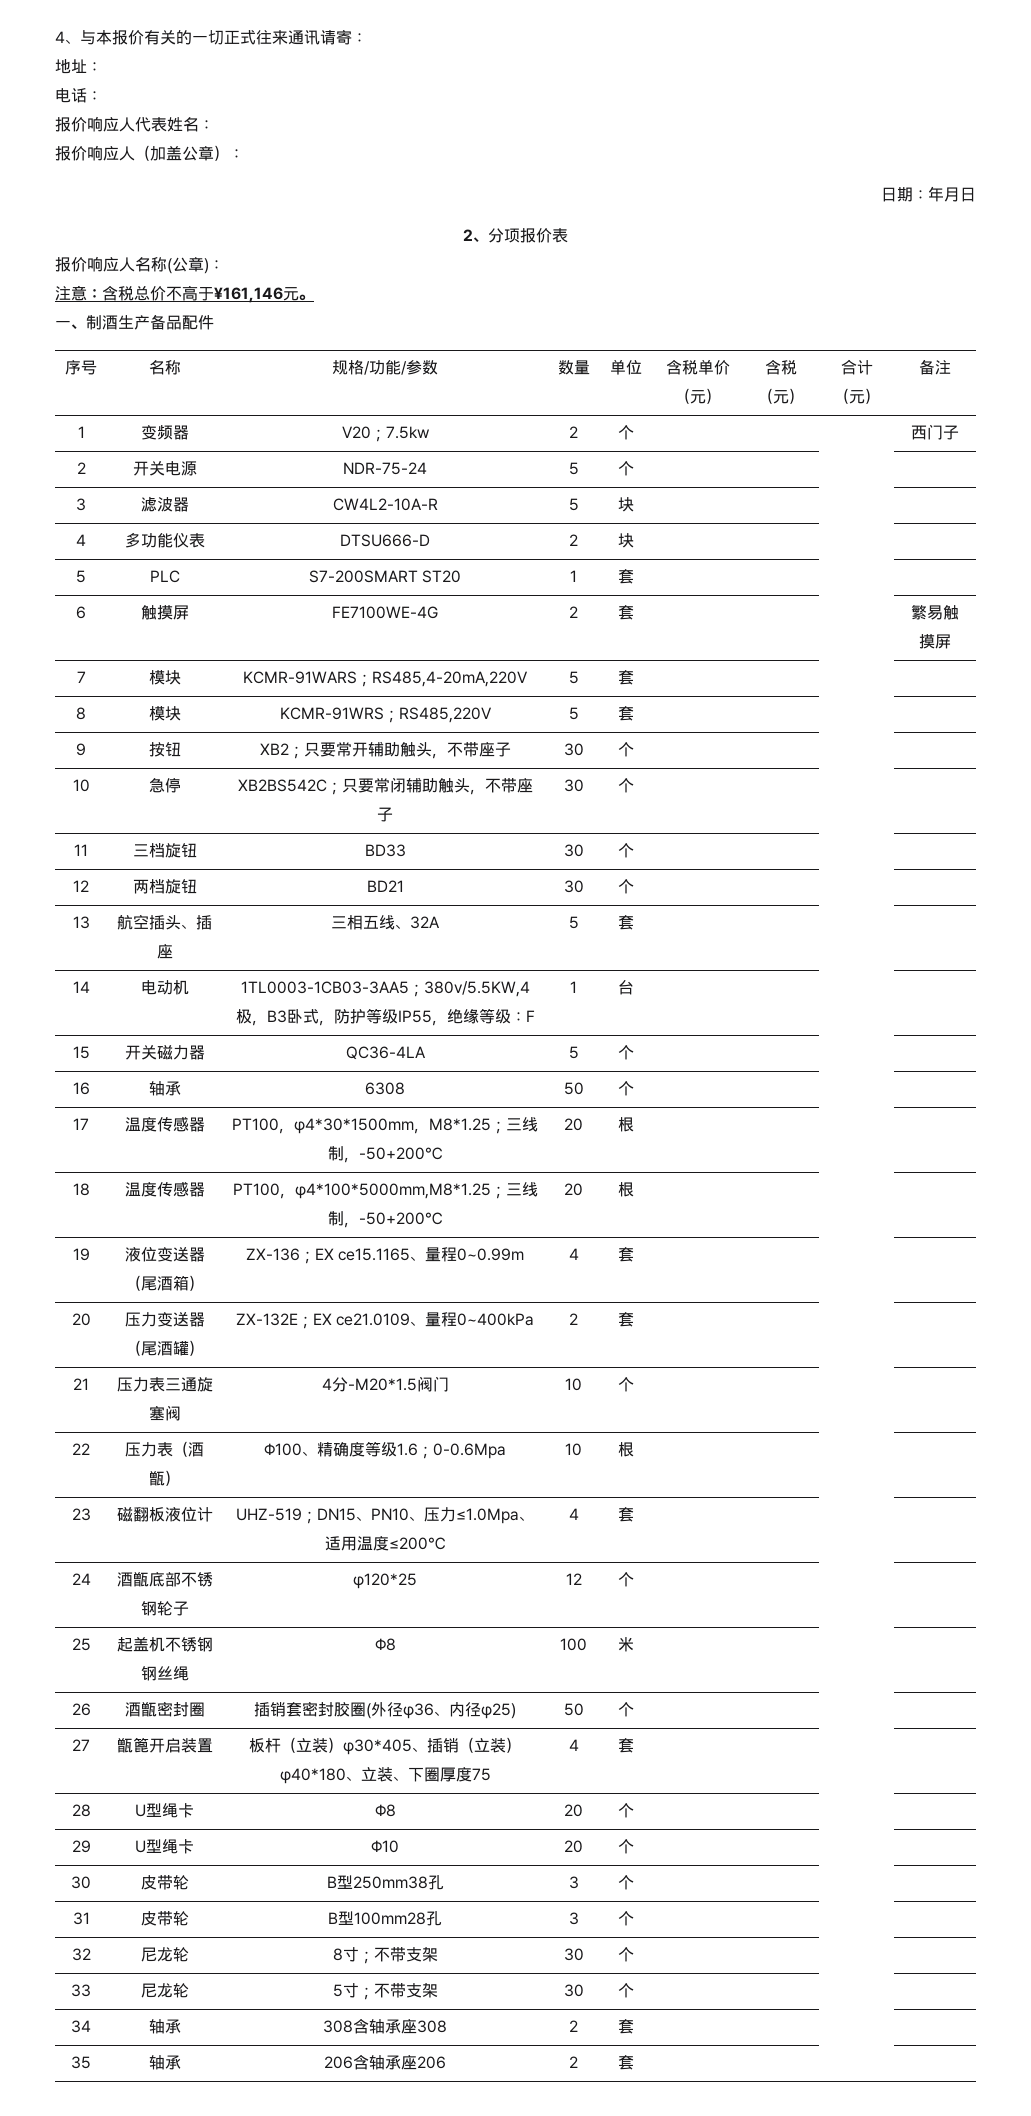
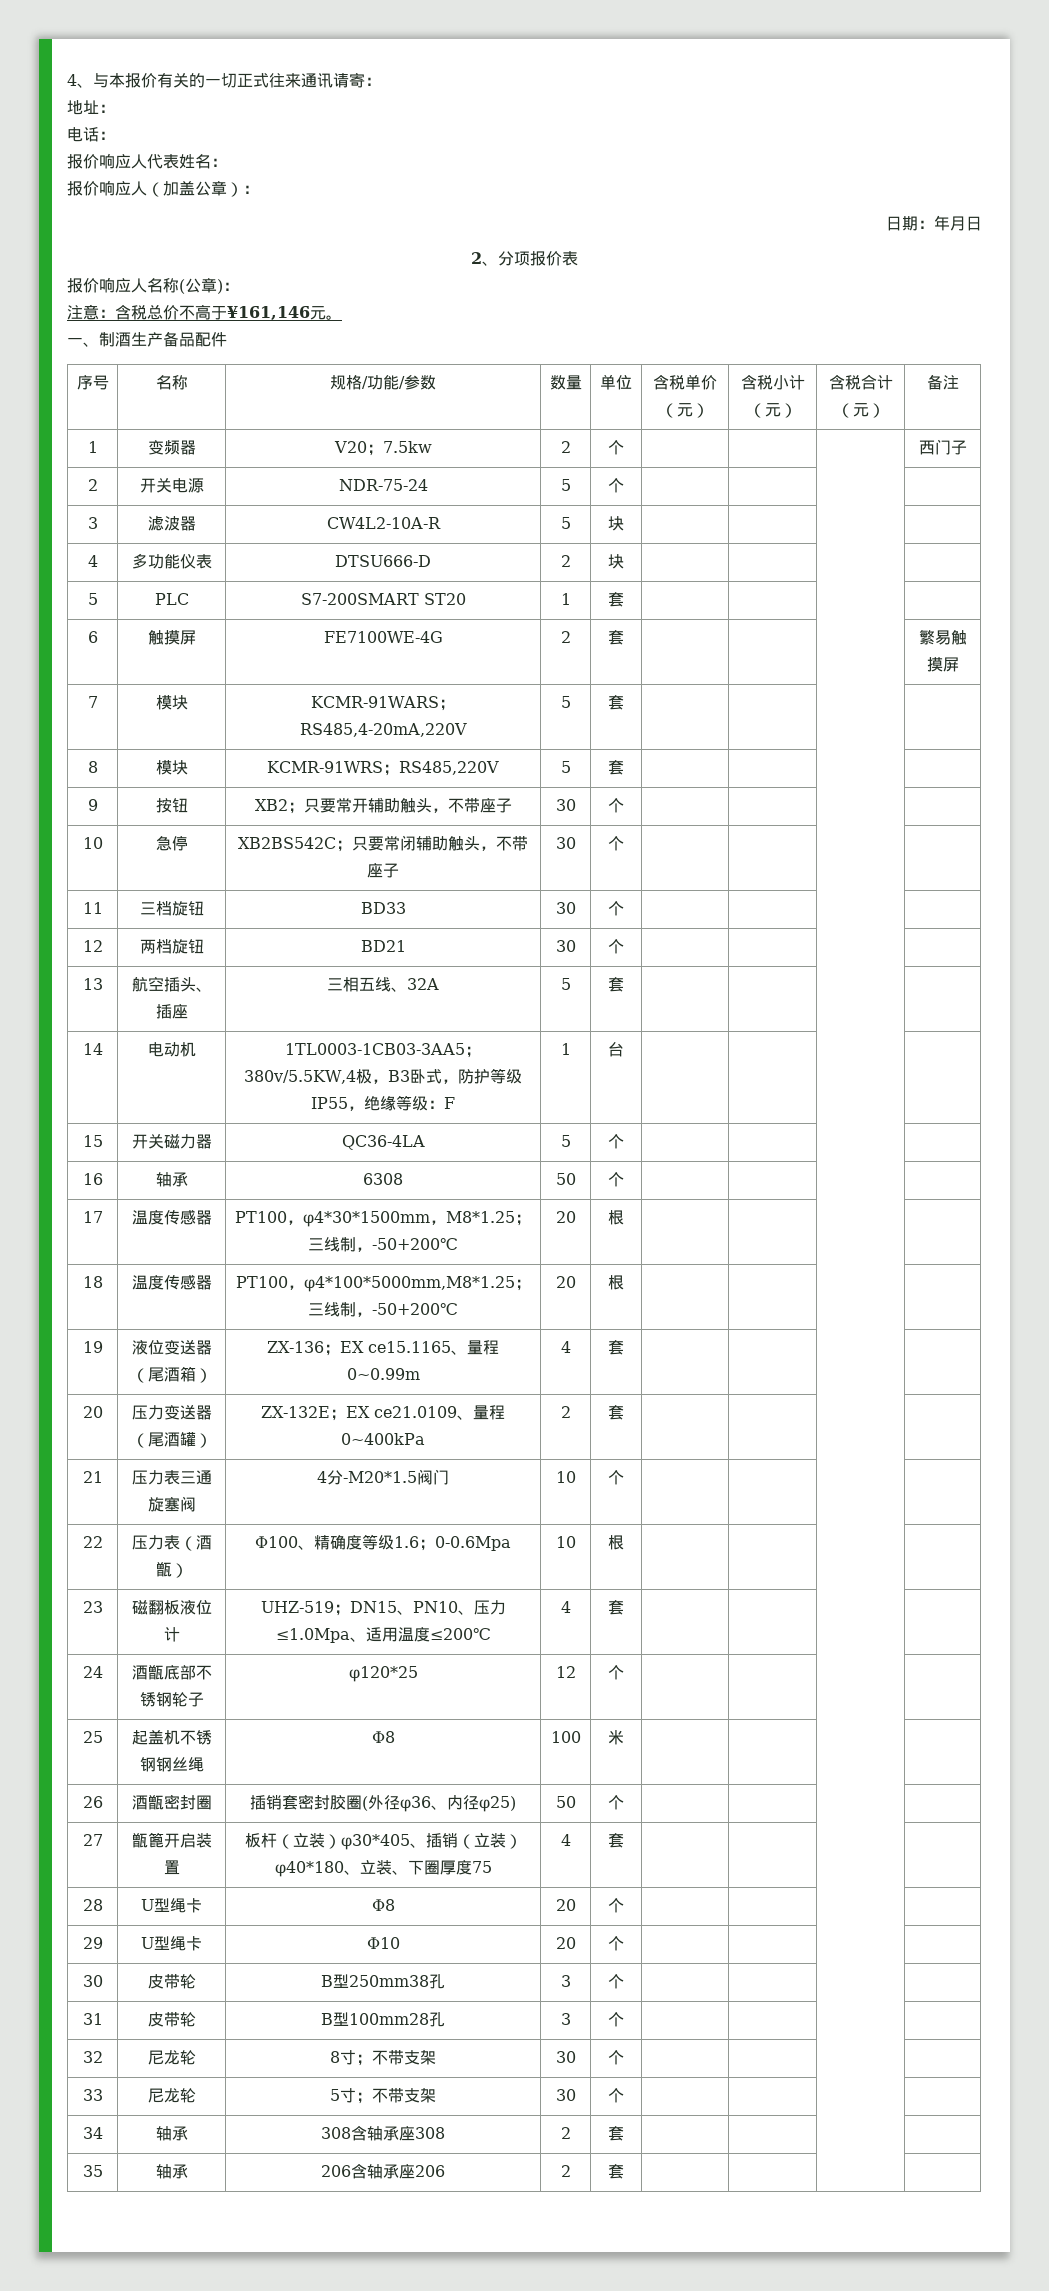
- 序号 | 名称 | 规格/功能/参数 | 数量 | 单位 | 含税单价（元） | 含税（元） | 合计（元） | 备注
+ 序号 | 名称 | 规格/功能/参数 | 数量 | 单位 | 含税单价（元） | 含税小计（元） | 含税合计（元） | 备注

